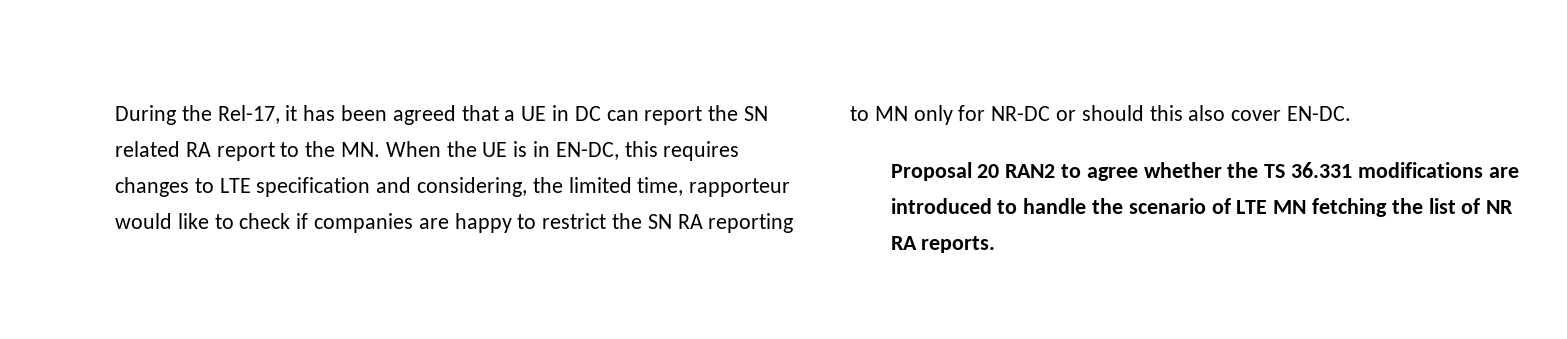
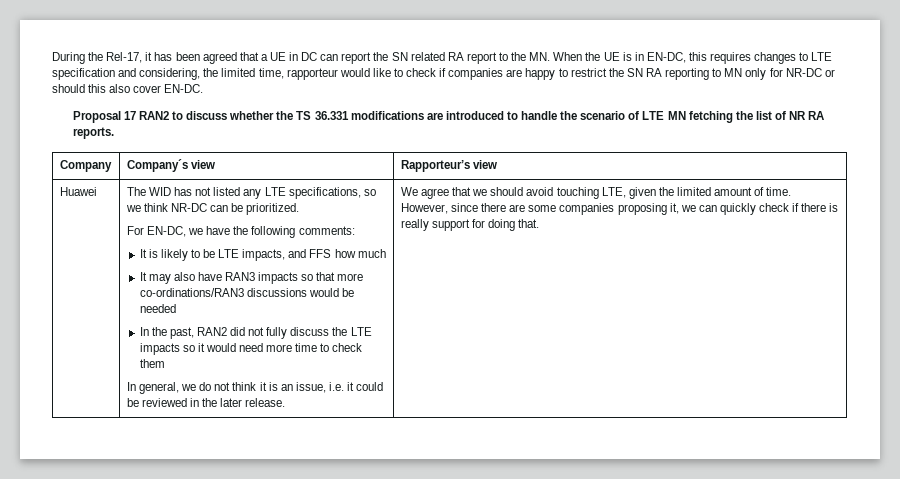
- Proposal 20 RAN2 to agree whether the TS 36.331 modifications are introduced to handle the scenario of LTE MN fetching the list of NR RA reports.
+ Proposal 17 RAN2 to discuss whether the TS 36.331 modifications are introduced to handle the scenario of LTE MN fetching the list of NR RA reports.
+ Company | Company´s view | Rapporteur’s view
+ Huawei | The WID has not listed any LTE specifications, so we think NR-DC can be prioritized.
+ For EN-DC, we have the following comments:
+ It is likely to be LTE impacts, and FFS how much
+ It may also have RAN3 impacts so that more co-ordinations/RAN3 discussions would be needed
+ In the past, RAN2 did not fully discuss the LTE impacts so it would need more time to check them
+ In general, we do not think it is an issue, i.e. it could be reviewed in the later release. | We agree that we should avoid touching LTE, given the limited amount of time. However, since there are some companies proposing it, we can quickly check if there is really support for doing that.

